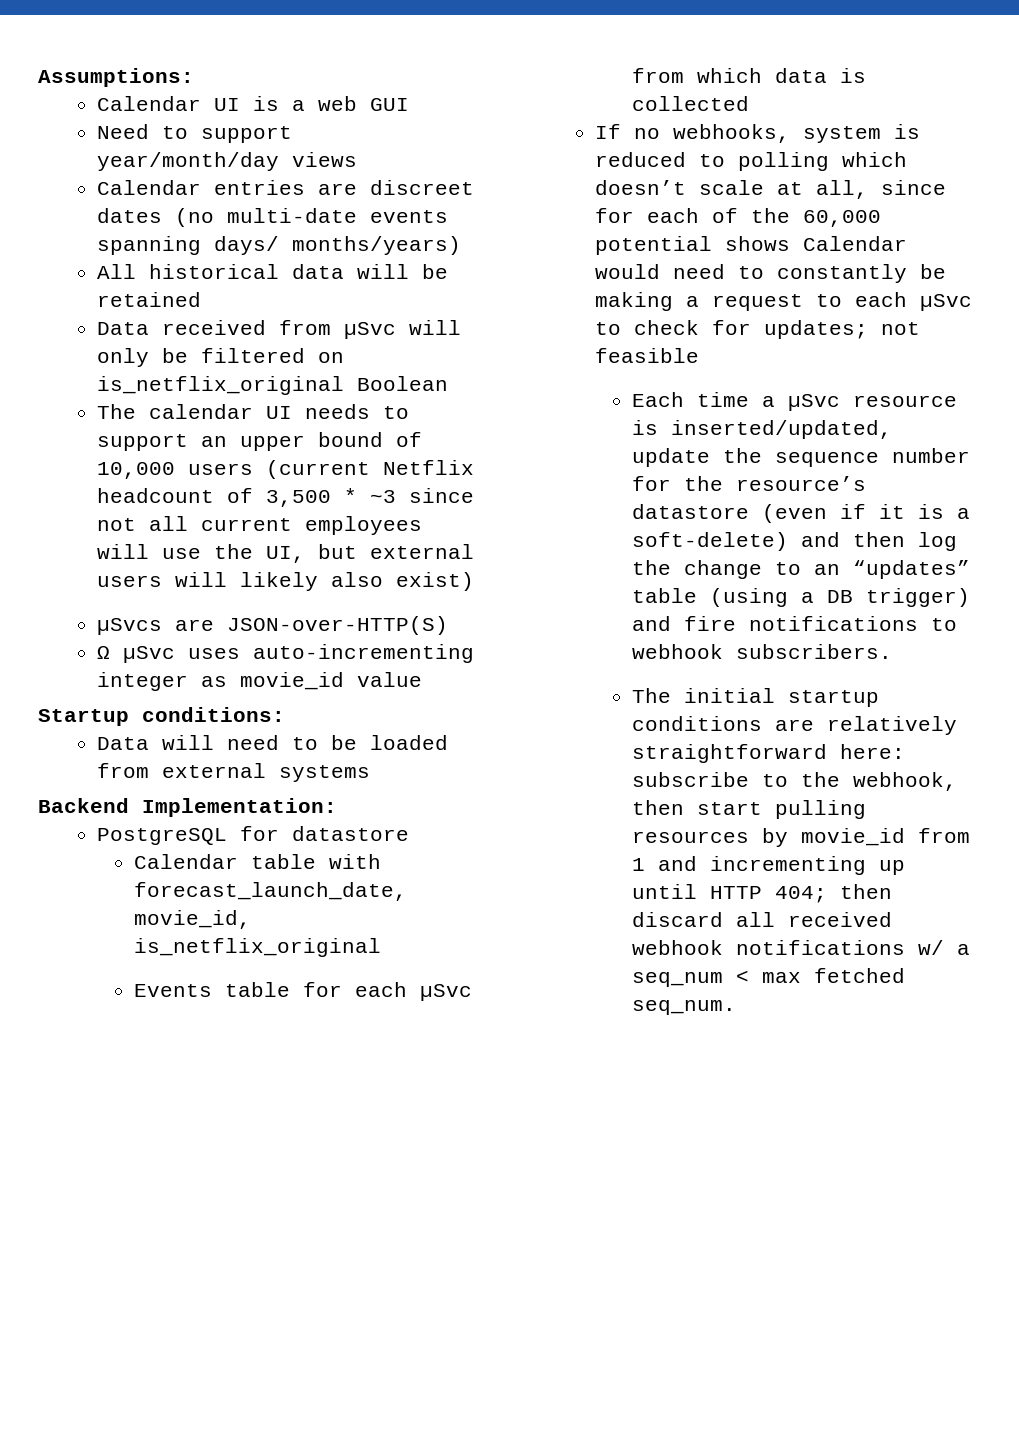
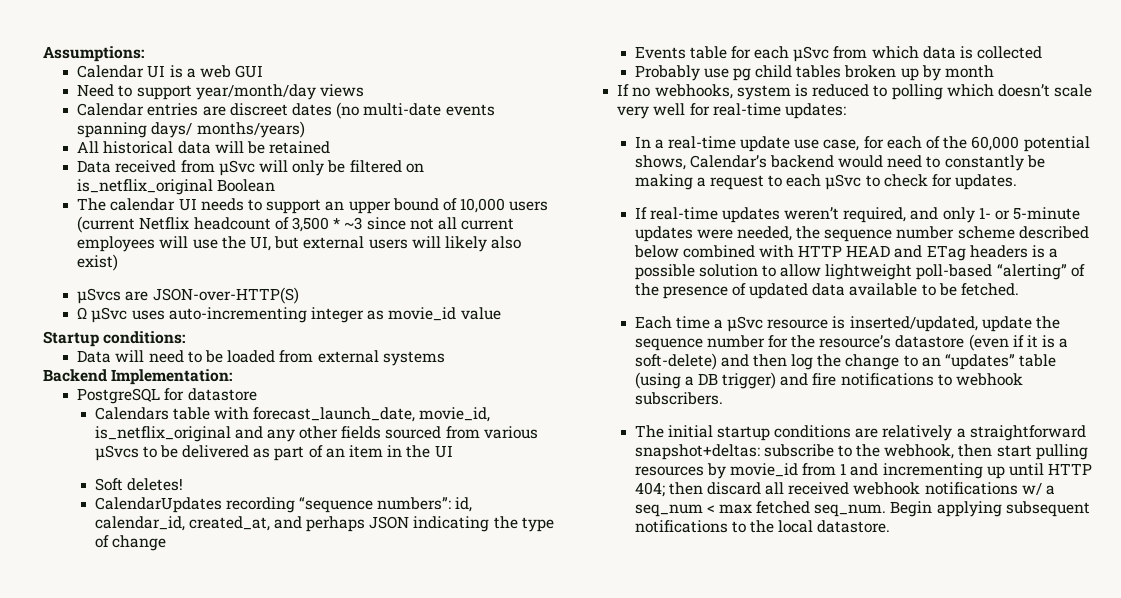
- Calendar table with forecast_launch_date, movie_id, is_netflix_original
+ Calendars table with forecast_launch_date, movie_id, is_netflix_original and any other fields sourced from various µSvcs to be delivered as part of an item in the UI
+ Soft deletes!
+ CalendarUpdates recording “sequence numbers”: id, calendar_id, created_at, and perhaps JSON indicating the type of change
+ Probably use pg child tables broken up by month
- If no webhooks, system is reduced to polling which doesn’t scale at all, since for each of the 60,000 potential shows Calendar would need to constantly be making a request to each µSvc to check for updates; not feasible
+ If no webhooks, system is reduced to polling which doesn’t scale very well for real-time updates:
+ In a real-time update use case, for each of the 60,000 potential shows, Calendar’s backend would need to constantly be making a request to each µSvc to check for updates.
+ If real-time updates weren’t required, and only 1- or 5-minute updates were needed, the sequence number scheme described below combined with HTTP HEAD and ETag headers is a possible solution to allow lightweight poll-based “alerting” of the presence of updated data available to be fetched.
- The initial startup conditions are relatively straightforward here: subscribe to the webhook, then start pulling resources by movie_id from 1 and incrementing up until HTTP 404; then discard all received webhook notifications w/ a seq_num < max fetched seq_num.
+ The initial startup conditions are relatively a straightforward snapshot+deltas: subscribe to the webhook, then start pulling resources by movie_id from 1 and incrementing up until HTTP 404; then discard all received webhook notifications w/ a seq_num < max fetched seq_num.
+ Begin applying subsequent notifications to the local datastore.

